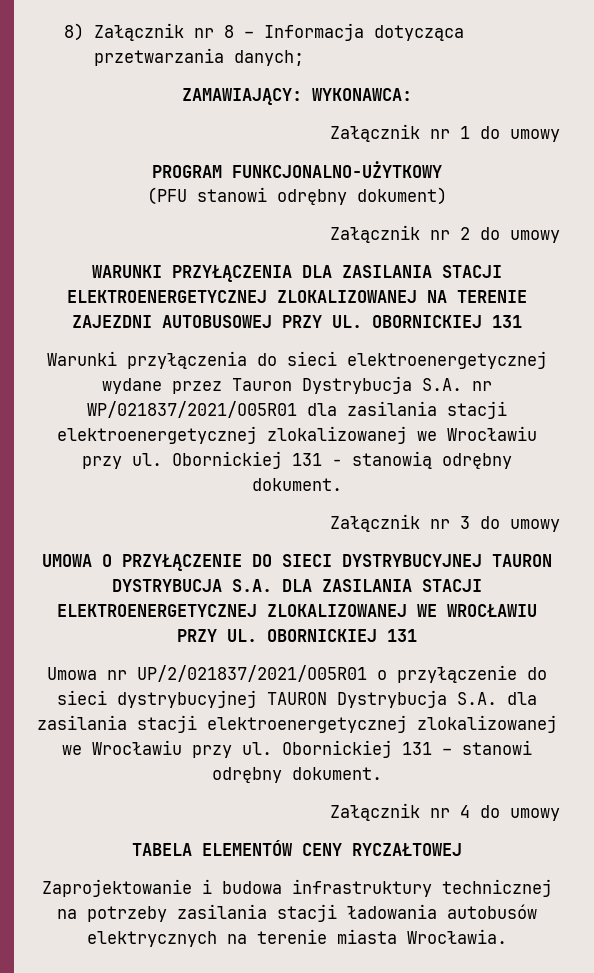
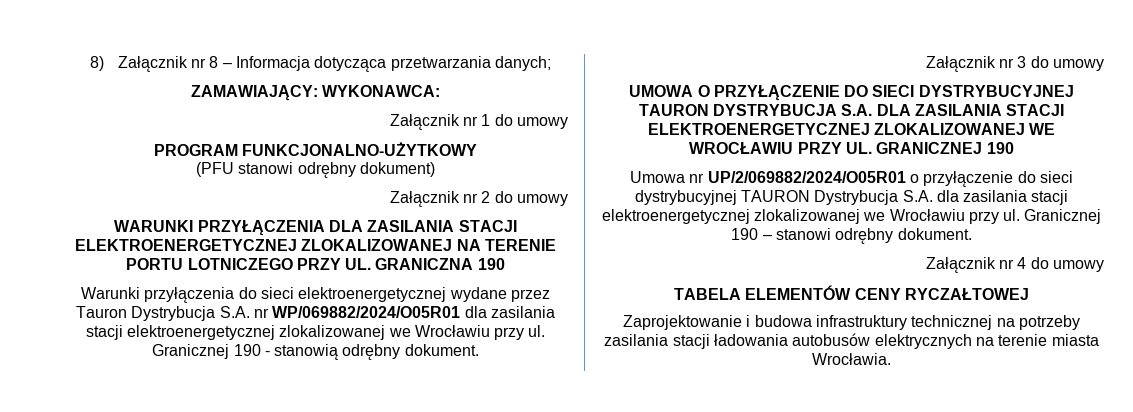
- WARUNKI PRZYŁĄCZENIA DLA ZASILANIA STACJI ELEKTROENERGETYCZNEJ ZLOKALIZOWANEJ NA TERENIE ZAJEZDNI AUTOBUSOWEJ PRZY UL. OBORNICKIEJ 131
+ WARUNKI PRZYŁĄCZENIA DLA ZASILANIA STACJI ELEKTROENERGETYCZNEJ ZLOKALIZOWANEJ NA TERENIE PORTU LOTNICZEGO PRZY UL. GRANICZNA 190
- Warunki przyłączenia do sieci elektroenergetycznej wydane przez Tauron Dystrybucja S.A. nr WP/021837/2021/O05R01 dla zasilania stacji elektroenergetycznej zlokalizowanej we Wrocławiu przy ul. Obornickiej 131 - stanowią odrębny dokument.
+ Warunki przyłączenia do sieci elektroenergetycznej wydane przez Tauron Dystrybucja S.A. nr WP/069882/2024/O05R01 dla zasilania stacji elektroenergetycznej zlokalizowanej we Wrocławiu przy ul. Granicznej 190 - stanowią odrębny dokument.
- UMOWA O PRZYŁĄCZENIE DO SIECI DYSTRYBUCYJNEJ TAURON DYSTRYBUCJA S.A. DLA ZASILANIA STACJI ELEKTROENERGETYCZNEJ ZLOKALIZOWANEJ WE WROCŁAWIU PRZY UL. OBORNICKIEJ 131
+ UMOWA O PRZYŁĄCZENIE DO SIECI DYSTRYBUCYJNEJ TAURON DYSTRYBUCJA S.A. DLA ZASILANIA STACJI ELEKTROENERGETYCZNEJ ZLOKALIZOWANEJ WE WROCŁAWIU PRZY UL. GRANICZNEJ 190
- Umowa nr UP/2/021837/2021/O05R01 o przyłączenie do sieci dystrybucyjnej TAURON Dystrybucja S.A. dla zasilania stacji elektroenergetycznej zlokalizowanej we Wrocławiu przy ul.
+ Umowa nr UP/2/069882/2024/O05R01 o przyłączenie do sieci dystrybucyjnej TAURON Dystrybucja S.A. dla zasilania stacji elektroenergetycznej zlokalizowanej we Wrocławiu przy ul.
- Obornickiej 131 – stanowi odrębny dokument.
+ Granicznej 190 – stanowi odrębny dokument.

